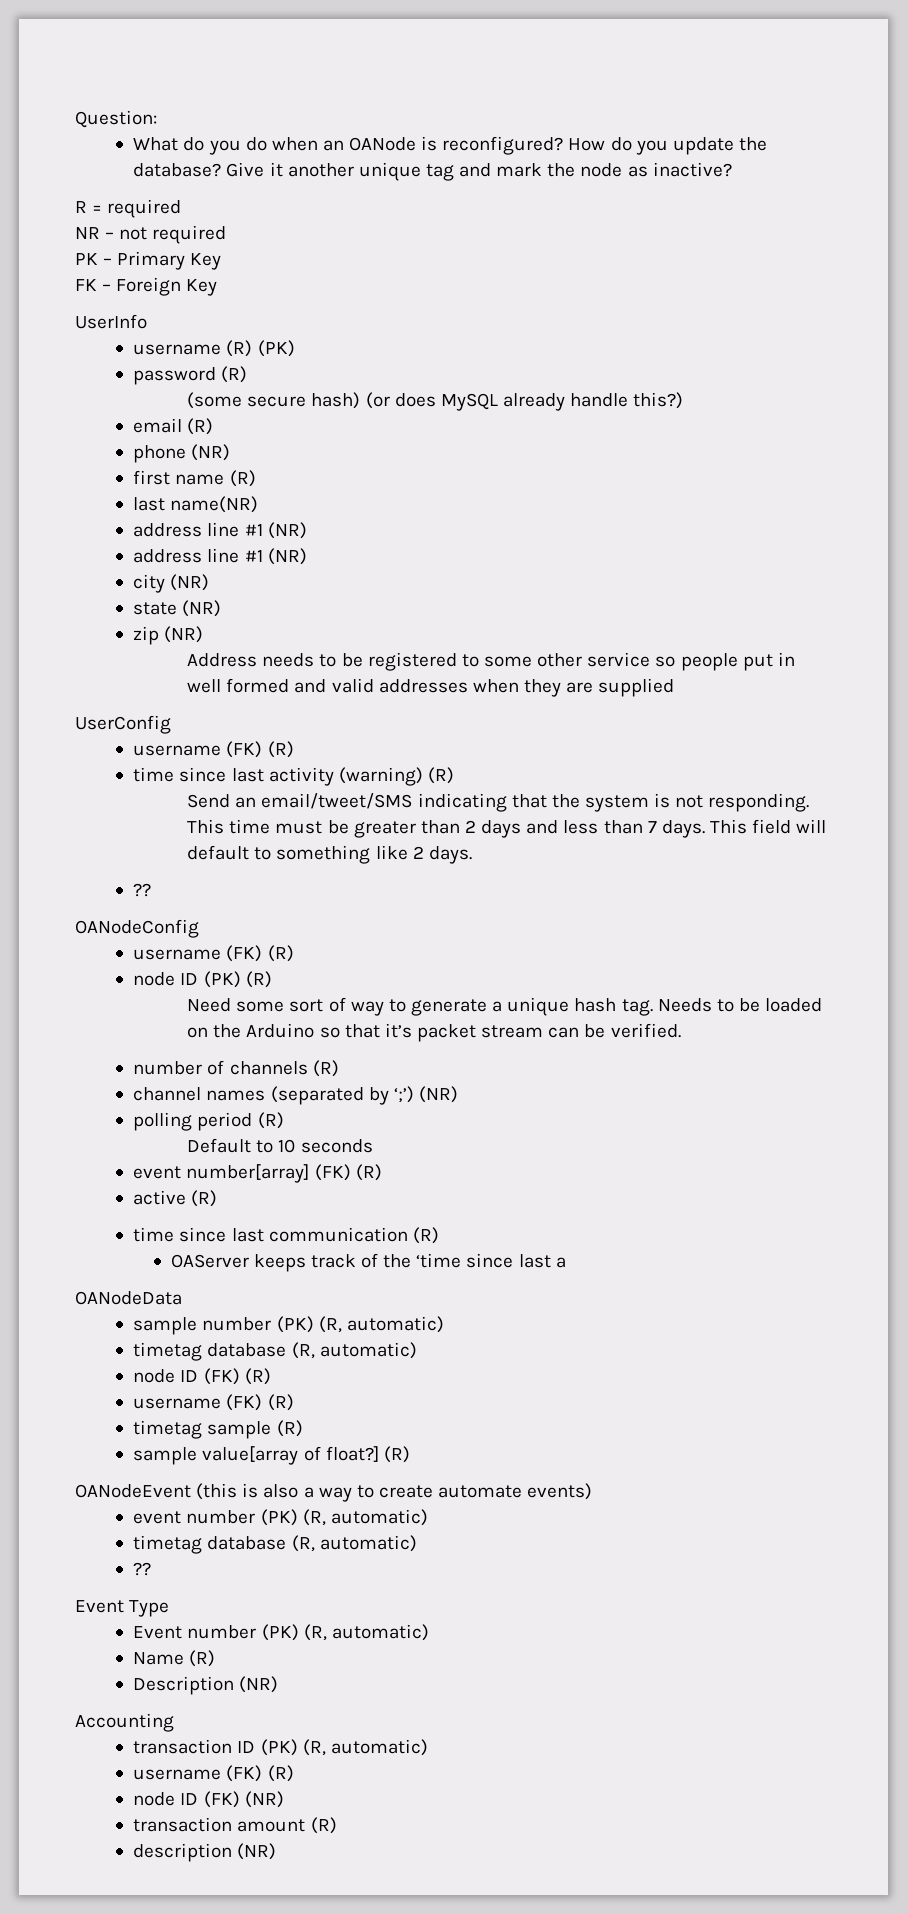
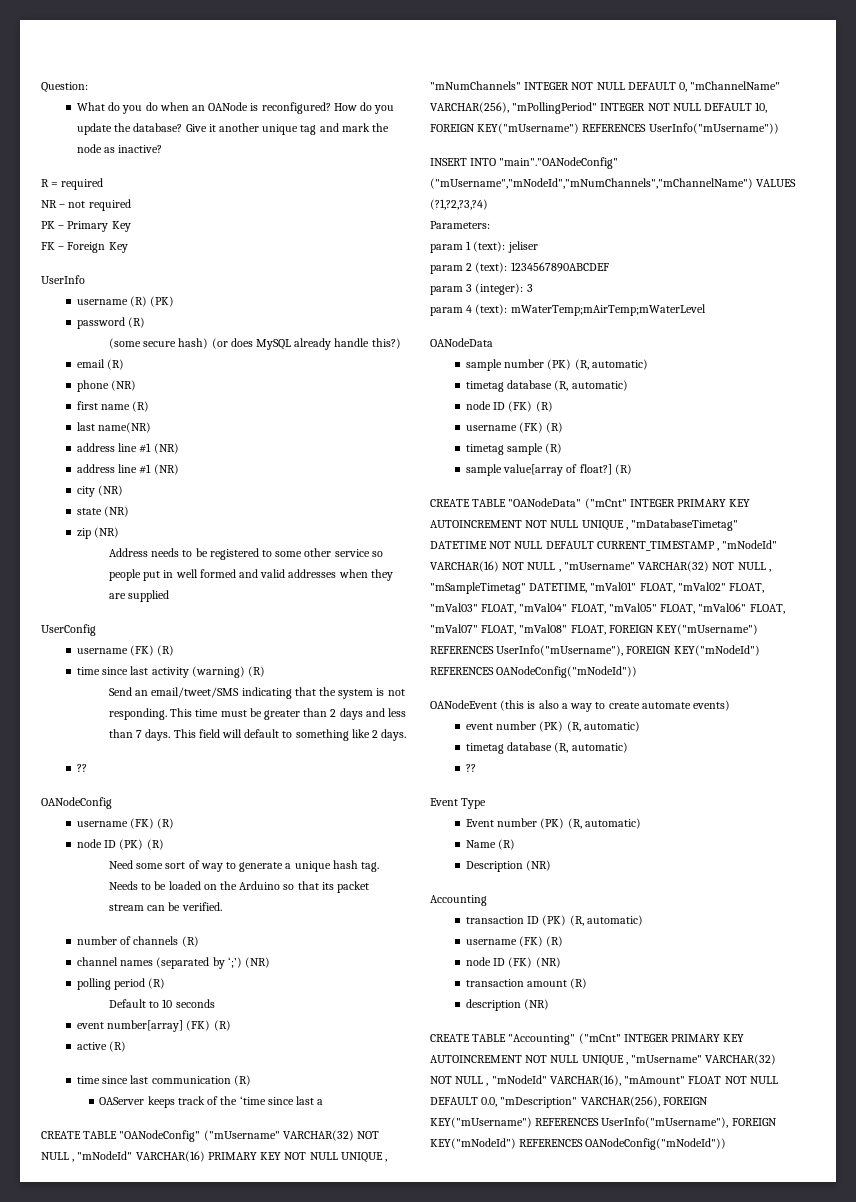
- Needs to be loaded on the Arduino so that it’s packet stream can be verified.
+ Needs to be loaded on the Arduino so that its packet stream can be verified.
+ CREATE TABLE "OANodeConfig" ("mUsername" VARCHAR(32) NOT NULL , "mNodeId" VARCHAR(16) PRIMARY KEY NOT NULL UNIQUE , "mNumChannels" INTEGER NOT NULL DEFAULT 0, "mChannelName" VARCHAR(256), "mPollingPeriod" INTEGER NOT NULL DEFAULT 10, FOREIGN KEY("mUsername") REFERENCES UserInfo("mUsername"))
+ INSERT INTO "main"."OANodeConfig" ("mUsername","mNodeId","mNumChannels","mChannelName") VALUES (?1,?2,?3,?4)
+ Parameters:
+ param 1 (text): jeliser
+ param 2 (text): 1234567890ABCDEF
+ param 3 (integer): 3
+ param 4 (text): mWaterTemp;mAirTemp;mWaterLevel
+ CREATE TABLE "OANodeData" ("mCnt" INTEGER PRIMARY KEY AUTOINCREMENT NOT NULL UNIQUE , "mDatabaseTimetag" DATETIME NOT NULL DEFAULT CURRENT_TIMESTAMP , "mNodeId" VARCHAR(16) NOT NULL , "mUsername" VARCHAR(32) NOT NULL , "mSampleTimetag" DATETIME, "mVal01" FLOAT, "mVal02" FLOAT, "mVal03" FLOAT, "mVal04" FLOAT, "mVal05" FLOAT, "mVal06" FLOAT, "mVal07" FLOAT, "mVal08" FLOAT, FOREIGN KEY("mUsername") REFERENCES UserInfo("mUsername"), FOREIGN KEY("mNodeId") REFERENCES OANodeConfig("mNodeId"))
+ CREATE TABLE "Accounting" ("mCnt" INTEGER PRIMARY KEY AUTOINCREMENT NOT NULL UNIQUE , "mUsername" VARCHAR(32) NOT NULL , "mNodeId" VARCHAR(16), "mAmount" FLOAT NOT NULL DEFAULT 0.0, "mDescription" VARCHAR(256), FOREIGN KEY("mUsername") REFERENCES UserInfo("mUsername"), FOREIGN KEY("mNodeId") REFERENCES OANodeConfig("mNodeId"))

